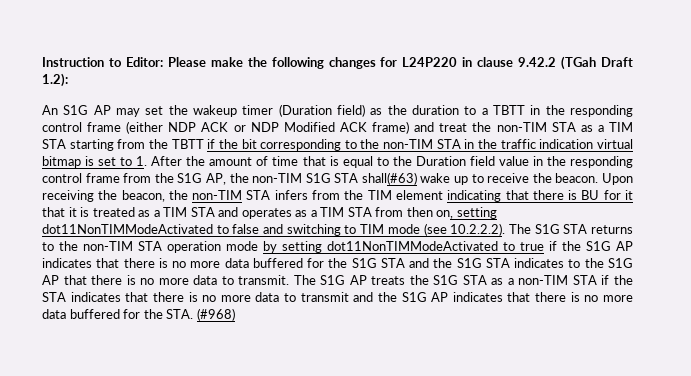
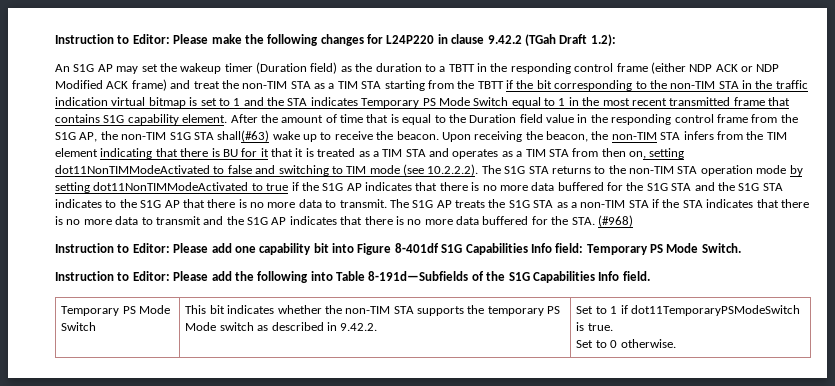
- An S1G AP may set the wakeup timer (Duration field) as the duration to a TBTT in the responding control frame (either NDP ACK or NDP Modified ACK frame) and treat the non-TIM STA as a TIM STA starting from the TBTT if the bit corresponding to the non-TIM STA in the traffic indication virtual bitmap is set to 1. After the amount of time that is equal to the Duration field value in the responding control frame from the S1G AP, the non-TIM S1G STA shall(#63) wake up to receive the beacon.
+ An S1G AP may set the wakeup timer (Duration field) as the duration to a TBTT in the responding control frame (either NDP ACK or NDP Modified ACK frame) and treat the non-TIM STA as a TIM STA starting from the TBTT if the bit corresponding to the non-TIM STA in the traffic indication virtual bitmap is set to 1 and the STA indicates Temporary PS Mode Switch equal to 1 in the most recent transmitted frame that contains S1G capability element. After the amount of time that is equal to the Duration field value in the responding control frame from the S1G AP, the non-TIM S1G STA shall(#63) wake up to receive the beacon.
+ Instruction to Editor: Please add one capability bit into Figure 8-401df S1G Capabilities Info field: Temporary PS Mode Switch.
+ Instruction to Editor: Please add the following into Table 8-191d—Subfields of the S1G Capabilities Info field.
+ Temporary PS Mode Switch | This bit indicates whether the non-TIM STA supports the temporary PS Mode switch as described in 9.42.2. | Set to 1 if dot11TemporaryPSModeSwitch is true.
+ Set to 0 otherwise.

